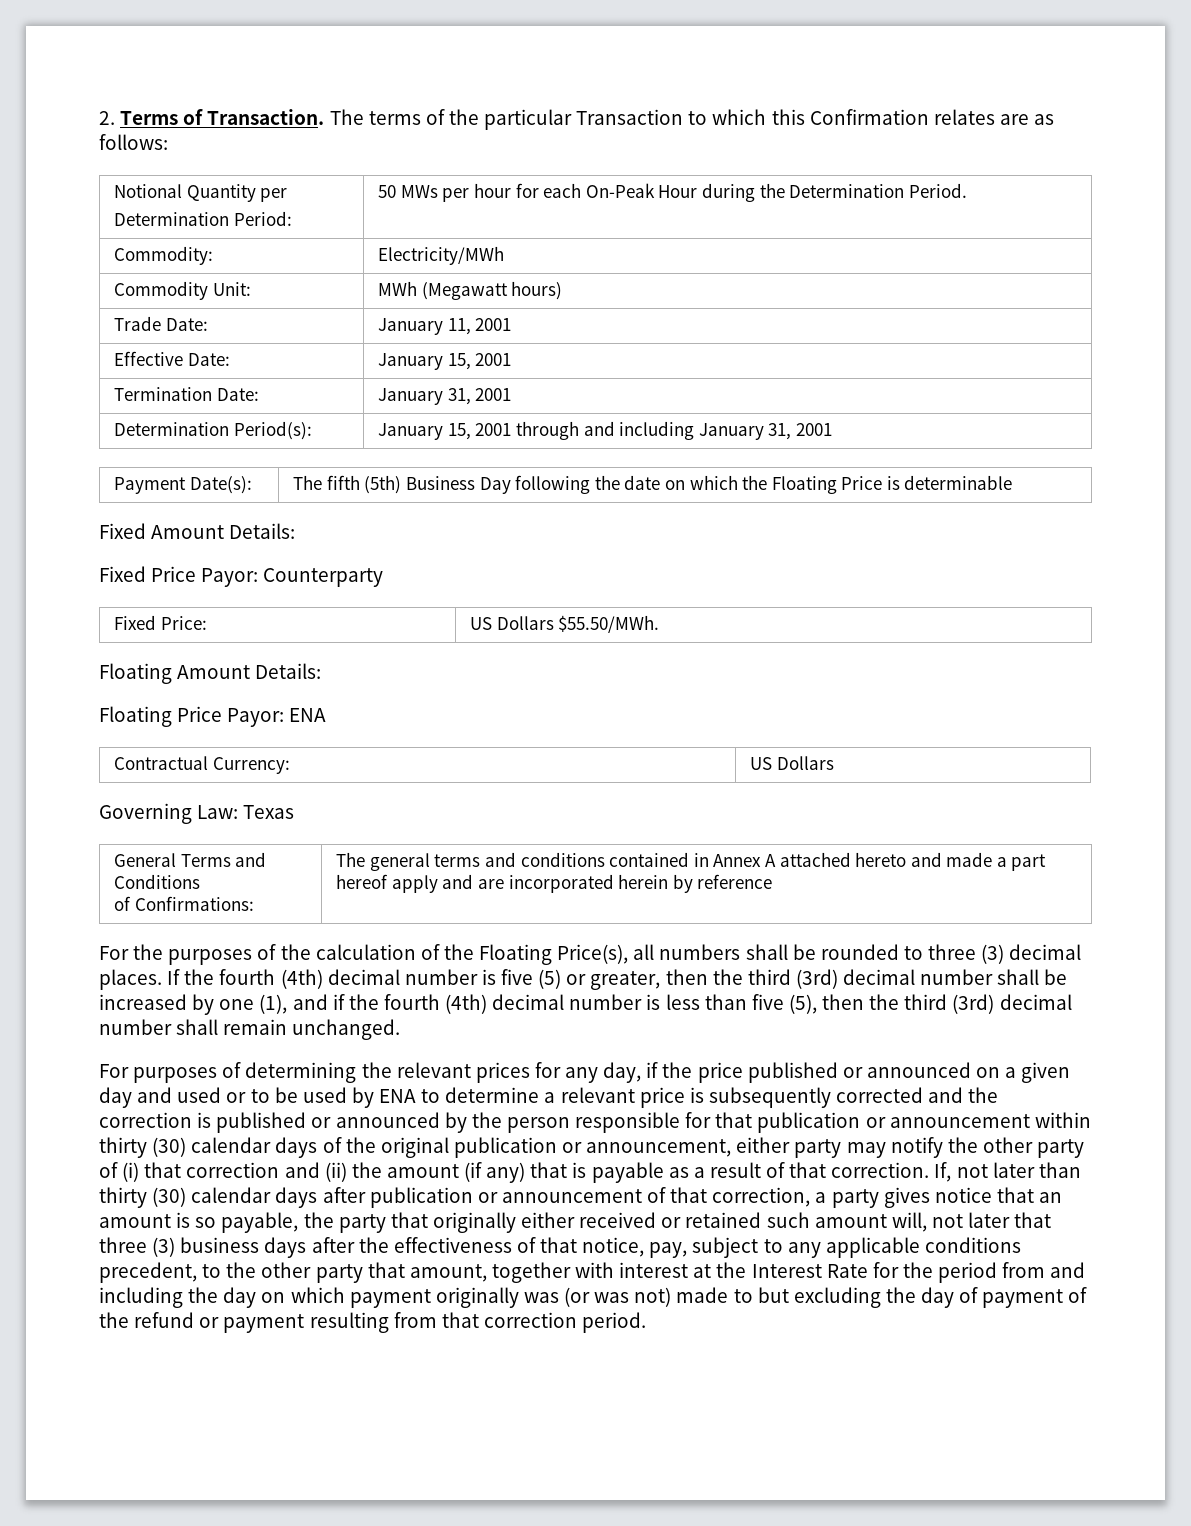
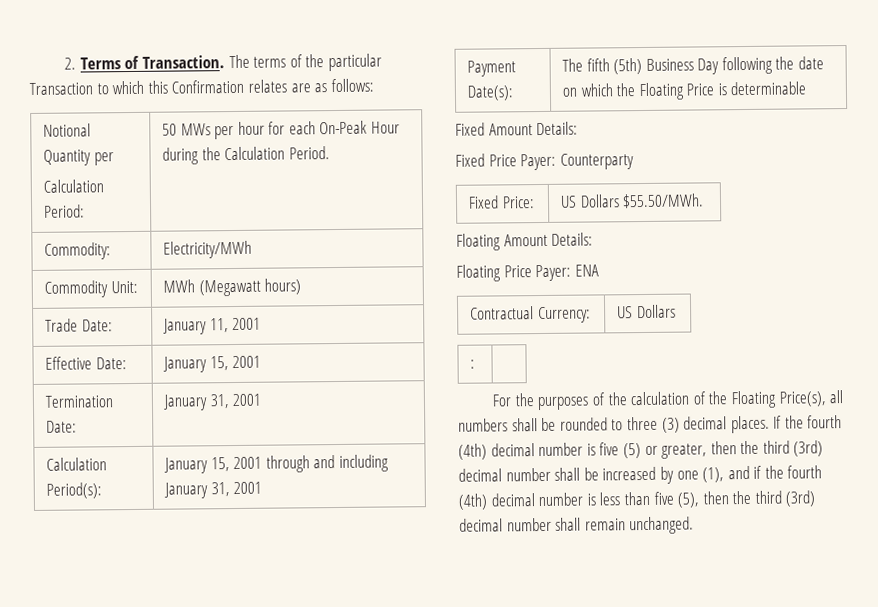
  Notional Quantity per
- Determination Period: | 50 MWs per hour for each On-Peak Hour during the Determination Period.
+ Calculation Period: | 50 MWs per hour for each On-Peak Hour during the Calculation Period.
- Determination Period(s): | January 15, 2001 through and including January 31, 2001
+ Calculation Period(s): | January 15, 2001 through and including January 31, 2001
- Fixed Price Payor: Counterparty
+ Fixed Price Payer: Counterparty
- Floating Price Payor: ENA
+ Floating Price Payer: ENA
- Governing Law: Texas
- General Terms and Conditions
- of Confirmations: | The general terms and conditions contained in Annex A attached hereto and made a part hereof apply and are incorporated herein by reference
+ : |
- For purposes of determining the relevant prices for any day, if the price published or announced on a given day and used or to be used by ENA to determine a relevant price is subsequently corrected and the correction is published or announced by the person responsible for that publication or announcement within thirty (30) calendar days of the original publication or announcement, either party may notify the other party of (i) that correction and (ii) the amount (if any) that is payable as a result of that correction. If, not later than thirty (30) calendar days after publication or announcement of that correction, a party gives notice that an amount is so payable, the party that originally either received or retained such amount will, not later that three (3) business days after the effectiveness of that notice, pay, subject to any applicable conditions precedent, to the other party that amount, together with interest at the Interest Rate for the period from and including the day on which payment originally was (or was not) made to but excluding the day of payment of the refund or payment resulting from that correction period.

